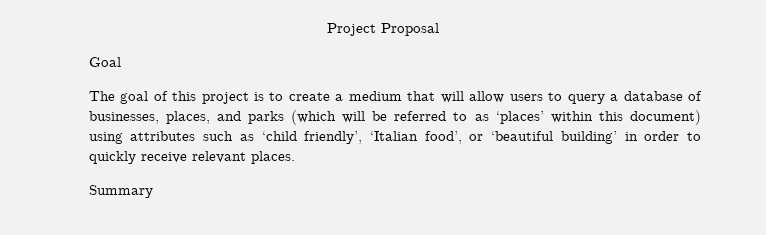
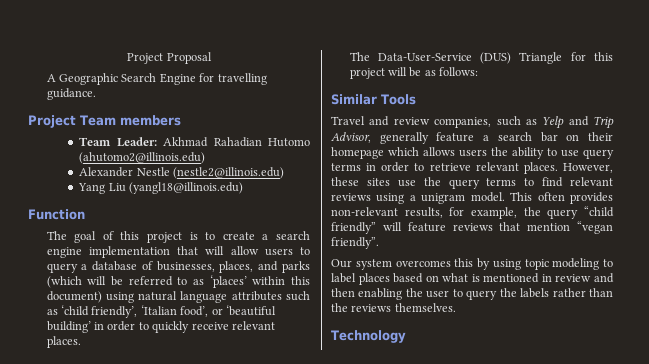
- Goal
+ A Geographic Search Engine for travelling guidance.
+ Project Team members
+ Team Leader: Akhmad Rahadian Hutomo (ahutomo2@illinois.edu)
+ Alexander Nestle (nestle2@illinois.edu)
+ Yang Liu (yangl18@illinois.edu)
+ Function
- The goal of this project is to create a medium that will allow users to query a database of businesses, places, and parks (which will be referred to as ‘places’ within this document) using attributes such as ‘child friendly’, ‘Italian food’, or ‘beautiful building’ in order to quickly receive relevant places.
+ The goal of this project is to create a search engine implementation that will allow users to query a database of businesses, places, and parks (which will be referred to as ‘places’ within this document) using natural language attributes such as ‘child friendly’, ‘Italian food’, or ‘beautiful building’ in order to quickly receive relevant places.
- Summary
+ The Data-User-Service (DUS) Triangle for this project will be as follows:
+ Similar Tools
+ Travel and review companies, such as Yelp and Trip Advisor, generally feature a search bar on their homepage which allows users the ability to use query terms in order to retrieve relevant places. However, these sites use the query terms to find relevant reviews using a unigram model. This often provides non-relevant results, for example, the query “child friendly” will feature reviews that mention “vegan friendly”.
+ Our system overcomes this by using topic modeling to label places based on what is mentioned in review and then enabling the user to query the labels rather than the reviews themselves.
+ Technology

